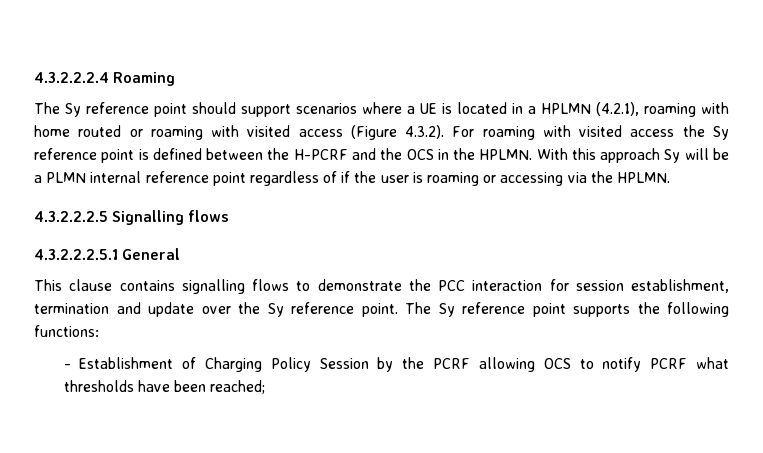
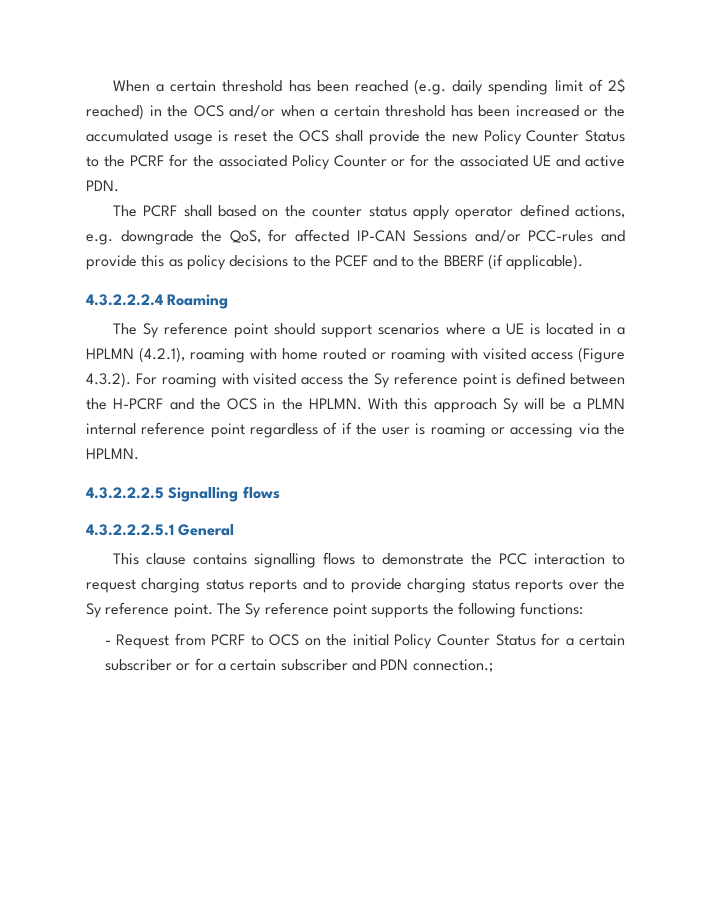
+ When a certain threshold has been reached (e.g. daily spending limit of 2$ reached) in the OCS and/or when a certain threshold has been increased or the accumulated usage is reset the OCS shall provide the new Policy Counter Status to the PCRF for the associated Policy Counter or for the associated UE and active PDN.
+ The PCRF shall based on the counter status apply operator defined actions, e.g. downgrade the QoS, for affected IP-CAN Sessions and/or PCC-rules and provide this as policy decisions to the PCEF and to the BBERF (if applicable).
- This clause contains signalling flows to demonstrate the PCC interaction for session establishment, termination and update over the Sy reference point.
+ This clause contains signalling flows to demonstrate the PCC interaction to request charging status reports and to provide charging status reports over the Sy reference point.
- - Establishment of Charging Policy Session by the PCRF allowing OCS to notify PCRF what thresholds have been reached;
+ - Request from PCRF to OCS on the initial Policy Counter Status for a certain subscriber or for a certain subscriber and PDN connection.;

